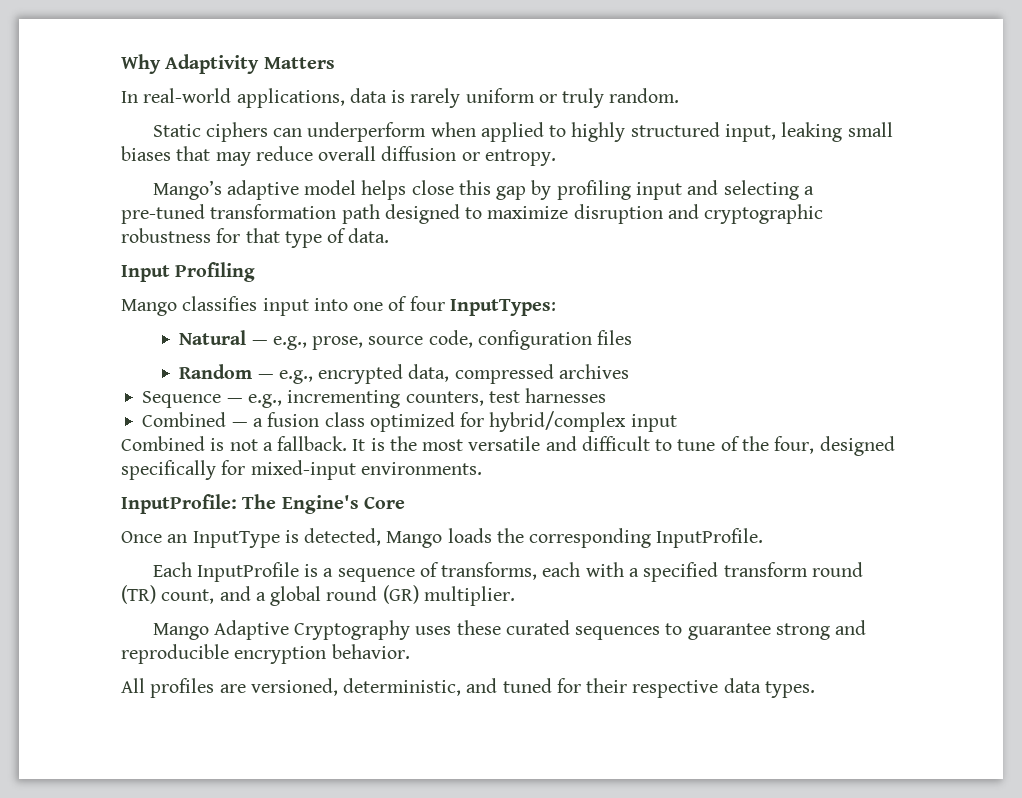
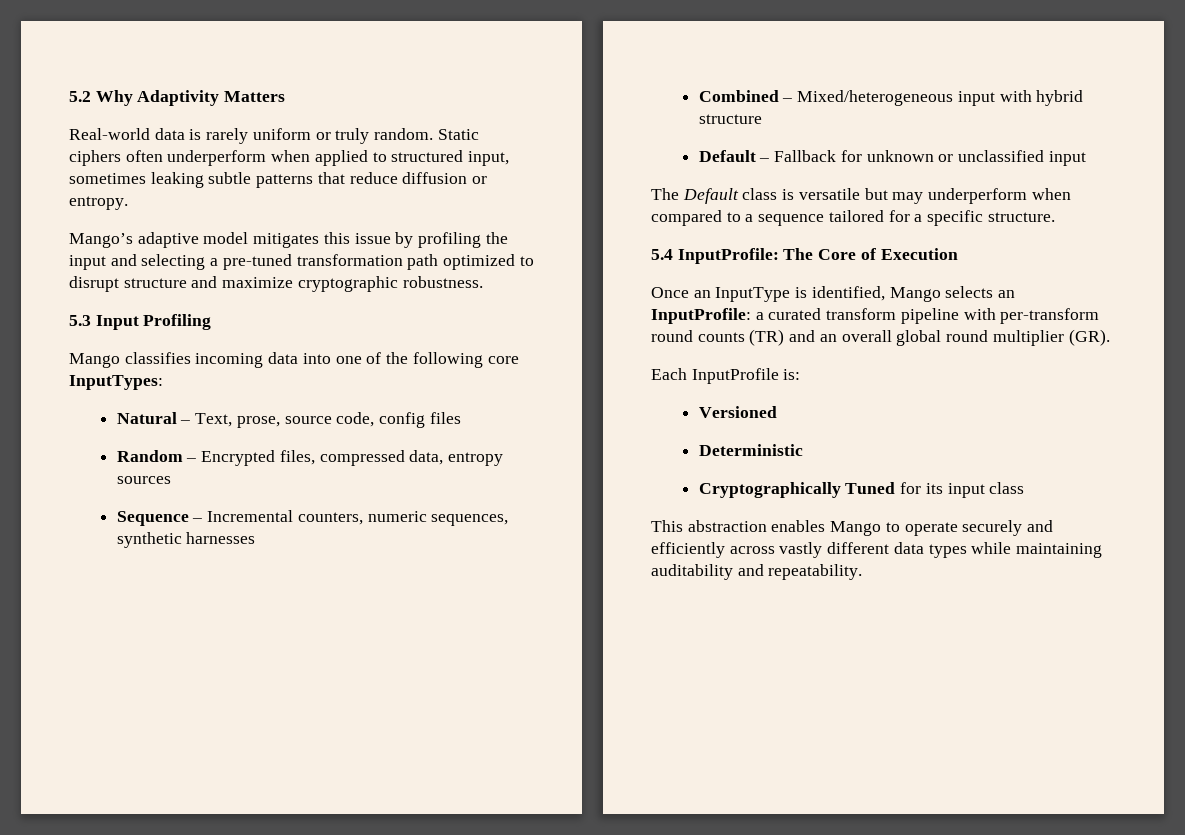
- Why Adaptivity Matters
+ 5.2 Why Adaptivity Matters
- In real-world applications, data is rarely uniform or truly random.
- Static ciphers can underperform when applied to highly structured input, leaking small biases that may reduce overall diffusion or entropy.
+ Real-world data is rarely uniform or truly random. Static ciphers often underperform when applied to structured input, sometimes leaking subtle patterns that reduce diffusion or entropy.
- Mango’s adaptive model helps close this gap by profiling input and selecting a pre-tuned transformation path designed to maximize disruption and cryptographic robustness for that type of data.
- Input Profiling
+ Mango’s adaptive model mitigates this issue by profiling the input and selecting a pre-tuned transformation path optimized to disrupt structure and maximize cryptographic robustness.
+ 5.3 Input Profiling
- Mango classifies input into one of four InputTypes:
+ Mango classifies incoming data into one of the following core InputTypes:
- Natural — e.g., prose, source code, configuration files
+ Natural – Text, prose, source code, config files
- Random — e.g., encrypted data, compressed archives
- Sequence — e.g., incrementing counters, test harnesses
- Combined — a fusion class optimized for hybrid/complex input
- Combined is not a fallback. It is the most versatile and difficult to tune of the four, designed specifically for mixed-input environments.
- InputProfile: The Engine's Core
+ Random – Encrypted files, compressed data, entropy sources
+ Sequence – Incremental counters, numeric sequences, synthetic harnesses
+ Combined – Mixed/heterogeneous input with hybrid structure
+ Default – Fallback for unknown or unclassified input
+ The Default class is versatile but may underperform when compared to a sequence tailored for a specific structure.
+ 5.4 InputProfile: The Core of Execution
- Once an InputType is detected, Mango loads the corresponding InputProfile.
- Each InputProfile is a sequence of transforms, each with a specified transform round (TR) count, and a global round (GR) multiplier.
- Mango Adaptive Cryptography uses these curated sequences to guarantee strong and reproducible encryption behavior.
- All profiles are versioned, deterministic, and tuned for their respective data types.
+ Once an InputType is identified, Mango selects an InputProfile: a curated transform pipeline with per-transform round counts (TR) and an overall global round multiplier (GR).
+ Each InputProfile is:
+ Versioned
+ Deterministic
+ Cryptographically Tuned for its input class
+ This abstraction enables Mango to operate securely and efficiently across vastly different data types while maintaining auditability and repeatability.

